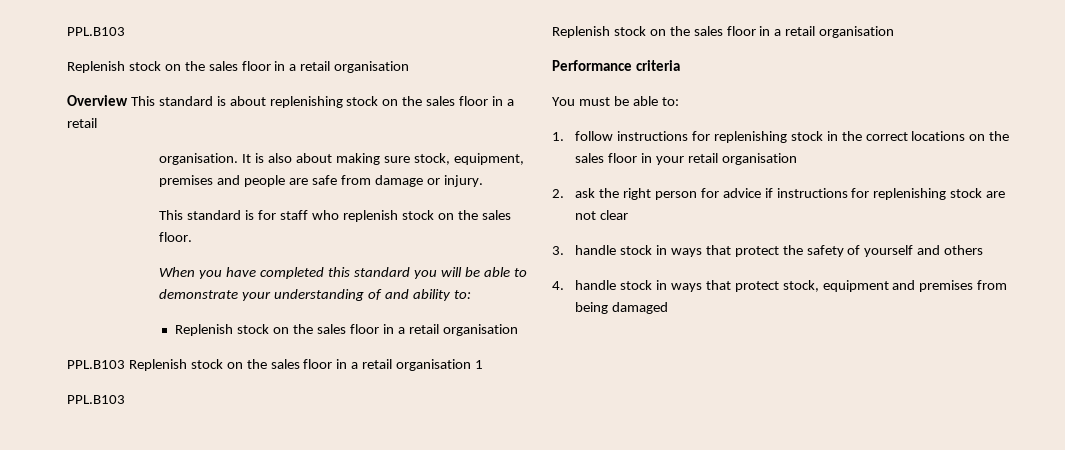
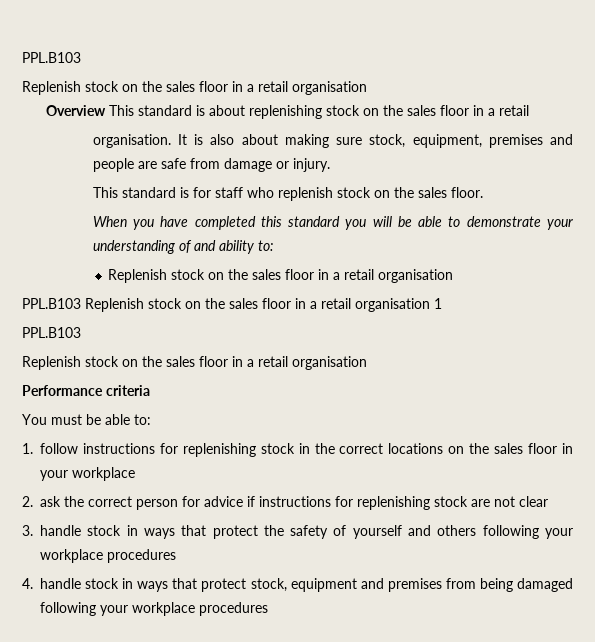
- 1. follow instructions for replenishing stock in the correct locations on the sales floor in your retail organisation
+ 1. follow instructions for replenishing stock in the correct locations on the sales floor in your workplace
- 2. ask the right person for advice if instructions for replenishing stock are not clear
+ 2. ask the correct person for advice if instructions for replenishing stock are not clear
- 3. handle stock in ways that protect the safety of yourself and others
+ 3. handle stock in ways that protect the safety of yourself and others following your workplace procedures
- 4. handle stock in ways that protect stock, equipment and premises from being damaged
+ 4. handle stock in ways that protect stock, equipment and premises from being damaged following your workplace procedures

